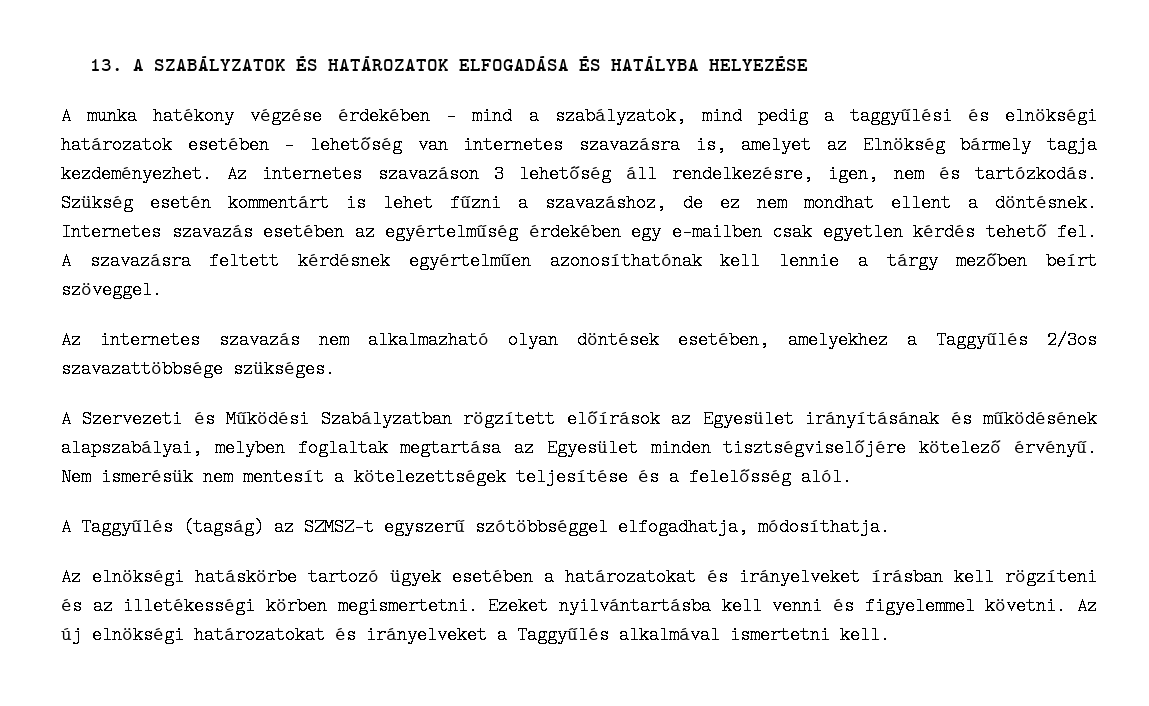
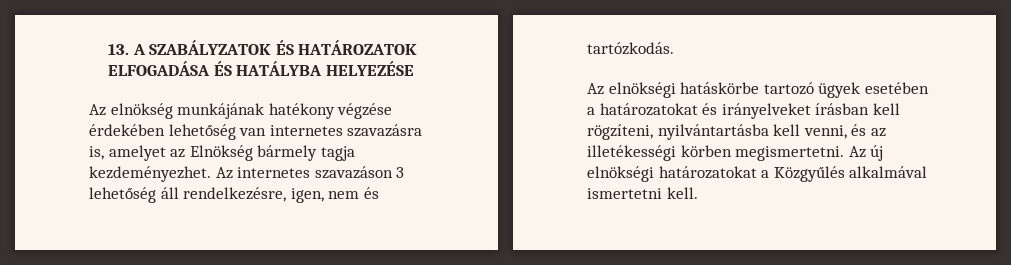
- A munka hatékony végzése érdekében – mind a szabályzatok, mind pedig a taggyűlési és elnökségi határozatok esetében - lehetőség van internetes szavazásra is, amelyet az Elnökség bármely tagja kezdeményezhet.
+ Az elnökség munkájának hatékony végzése érdekében lehetőség van internetes szavazásra is, amelyet az Elnökség bármely tagja kezdeményezhet.
- Szükség esetén kommentárt is lehet fűzni a szavazáshoz, de ez nem mondhat ellent a döntésnek. Internetes szavazás esetében az egyértelműség érdekében egy e-mailben csak egyetlen kérdés tehető fel. A szavazásra feltett kérdésnek egyértelműen azonosíthatónak kell lennie a tárgy mezőben beírt szöveggel.
- Az internetes szavazás nem alkalmazható olyan döntések esetében, amelyekhez a Taggyűlés 2/3os szavazattöbbsége szükséges.
- A Szervezeti és Működési Szabályzatban rögzített előírások az Egyesület irányításának és működésének alapszabályai, melyben foglaltak megtartása az Egyesület minden tisztségviselőjére kötelező érvényű. Nem ismerésük nem mentesít a kötelezettségek teljesítése és a felelősség alól.
- A Taggyűlés (tagság) az SZMSZ-t egyszerű szótöbbséggel elfogadhatja, módosíthatja.
- Az elnökségi hatáskörbe tartozó ügyek esetében a határozatokat és irányelveket írásban kell rögzíteni és az illetékességi körben megismertetni.
+ Az elnökségi hatáskörbe tartozó ügyek esetében a határozatokat és irányelveket írásban kell rögzíteni, nyilvántartásba kell venni, és az illetékességi körben megismertetni.
- Ezeket nyilvántartásba kell venni és figyelemmel követni. Az új elnökségi határozatokat és irányelveket a Taggyűlés alkalmával ismertetni kell.
+ Az új elnökségi határozatokat a Közgyűlés alkalmával ismertetni kell.

